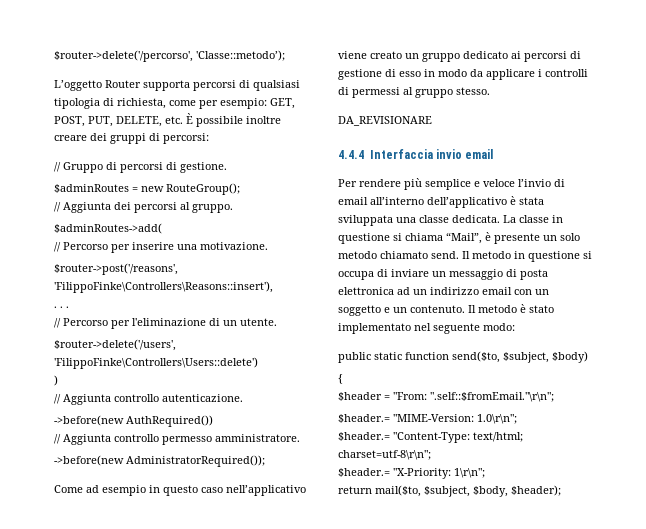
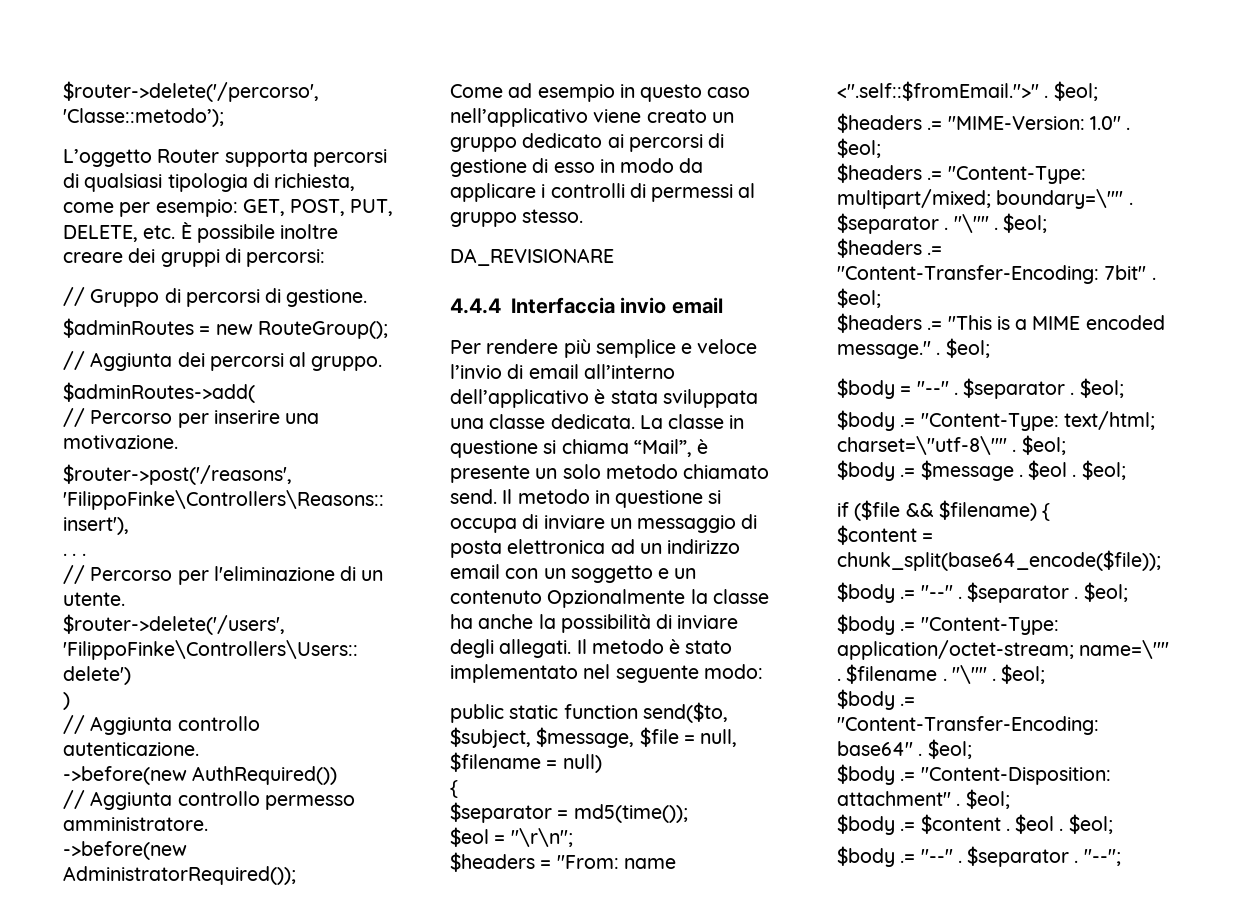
- Il metodo in questione si occupa di inviare un messaggio di posta elettronica ad un indirizzo email con un soggetto e un contenuto.
+ Il metodo in questione si occupa di inviare un messaggio di posta elettronica ad un indirizzo email con un soggetto e un contenuto Opzionalmente la classe ha anche la possibilità di inviare degli allegati.
- public static function send($to, $subject, $body)
+ public static function send($to, $subject, $message, $file = null, $filename = null)
  {
- $header = "From: ".self::$fromEmail."\r\n";
- $header.= "MIME-Version: 1.0\r\n";
- $header.= "Content-Type: text/html; charset=utf-8\r\n";
- $header.= "X-Priority: 1\r\n";
- return mail($to, $subject, $body, $header);
+ $separator = md5(time());
+ $eol = "\r\n";
+ $headers = "From: name <".self::$fromEmail.">" . $eol;
+ $headers .= "MIME-Version: 1.0" . $eol;
+ $headers .= "Content-Type: multipart/mixed; boundary=\"" . $separator . "\"" . $eol;
+ $headers .= "Content-Transfer-Encoding: 7bit" . $eol;
+ $headers .= "This is a MIME encoded message." . $eol;
+ $body = "--" . $separator . $eol;
+ $body .= "Content-Type: text/html; charset=\"utf-8\"" . $eol;
+ $body .= $message . $eol . $eol;
+ if ($file && $filename) {
+ $content = chunk_split(base64_encode($file));
+ $body .= "--" . $separator . $eol;
+ $body .= "Content-Type: application/octet-stream; name=\"" . $filename . "\"" . $eol;
+ $body .= "Content-Transfer-Encoding: base64" . $eol;
+ $body .= "Content-Disposition: attachment" . $eol;
+ $body .= $content . $eol . $eol;
+ $body .= "--" . $separator . "--";

